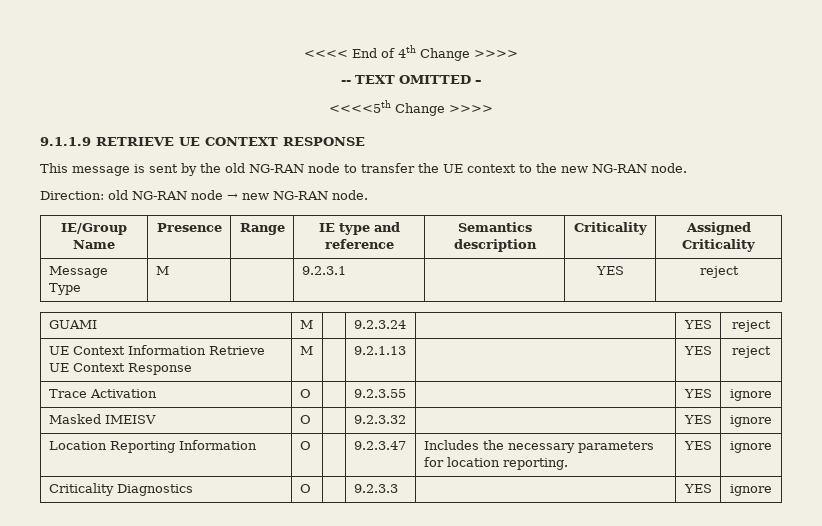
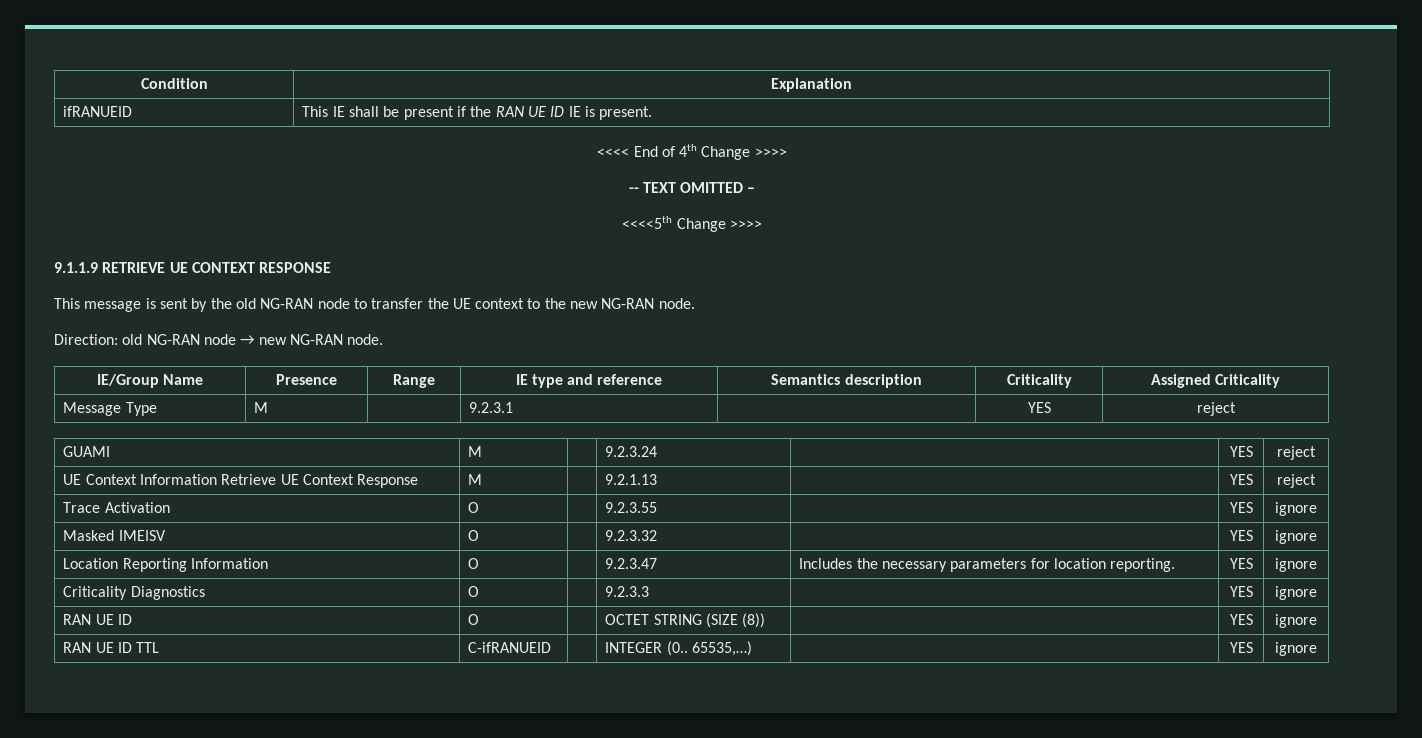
+ Condition | Explanation
+ ifRANUEID | This IE shall be present if the RAN UE ID IE is present.
+ RAN UE ID | O | | OCTET STRING (SIZE (8)) | | YES | ignore
+ RAN UE ID TTL | C-ifRANUEID | | INTEGER (0.. 65535,…) | | YES | ignore

